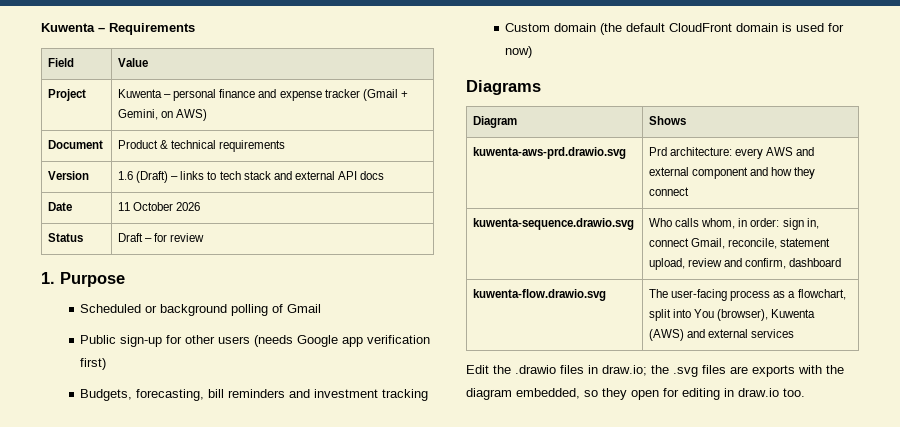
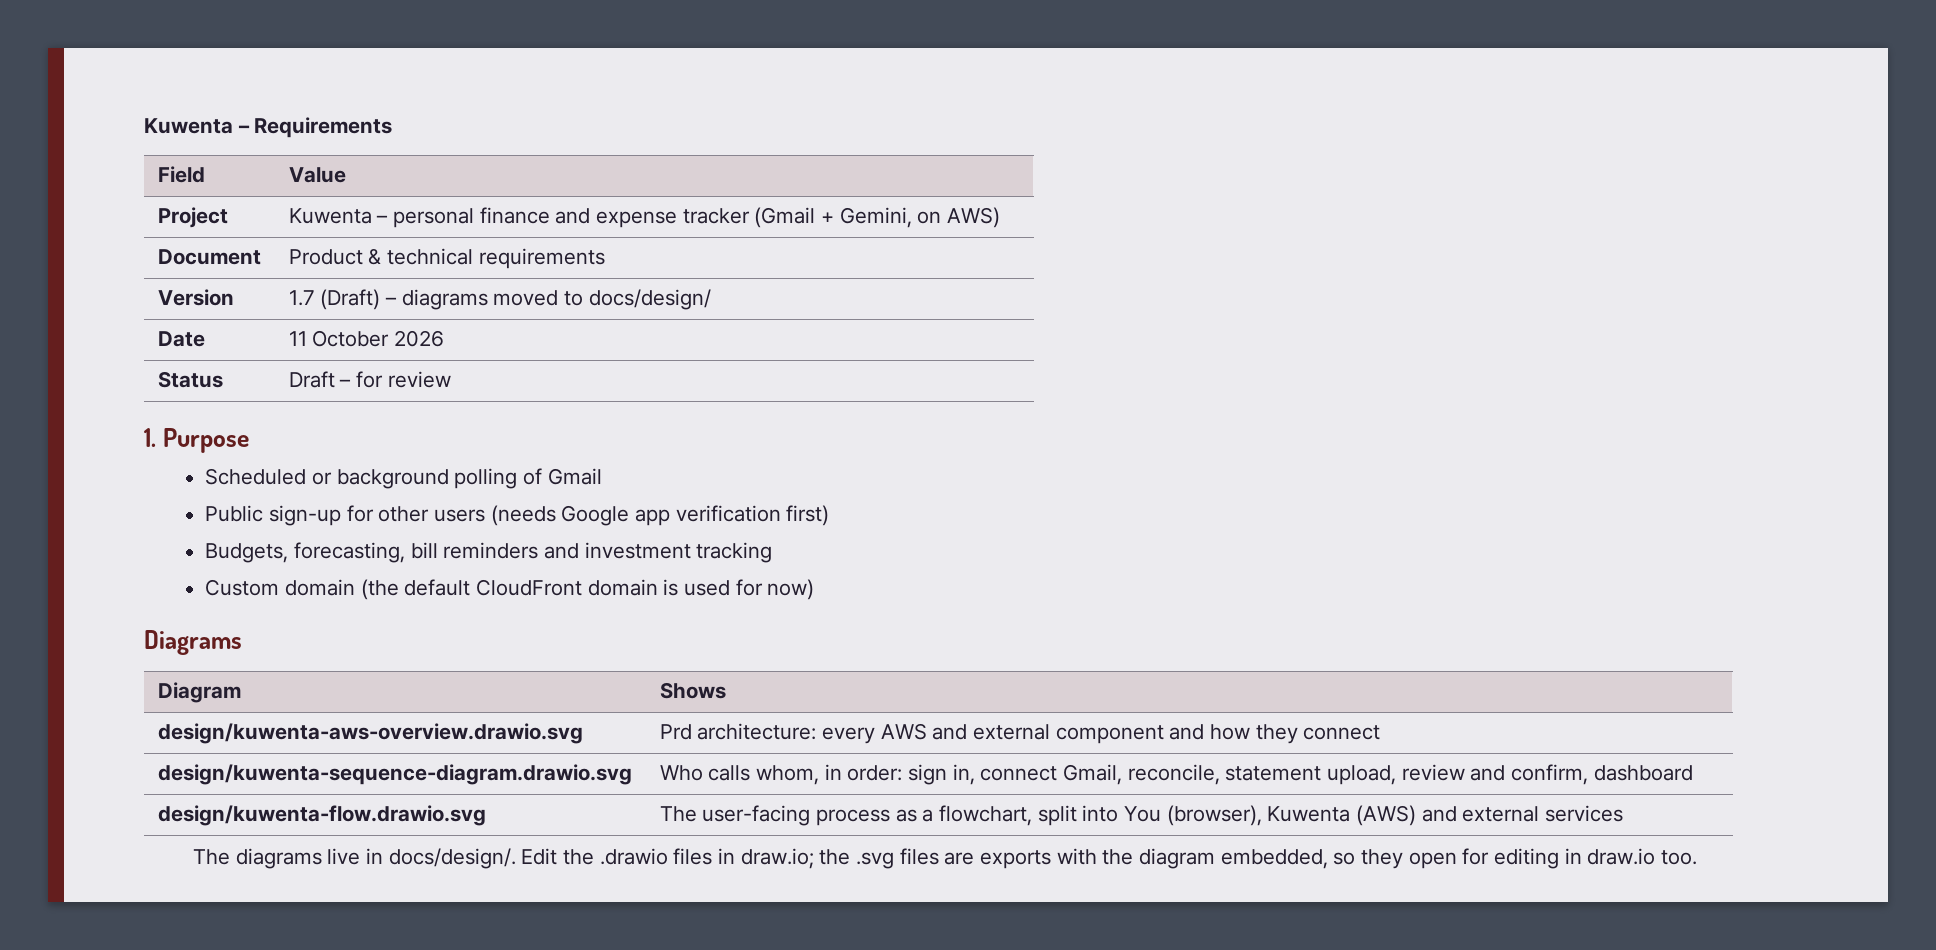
- Version | 1.6 (Draft) – links to tech stack and external API docs
+ Version | 1.7 (Draft) – diagrams moved to docs/design/
- kuwenta-aws-prd.drawio.svg | Prd architecture: every AWS and external component and how they connect
+ design/kuwenta-aws-overview.drawio.svg | Prd architecture: every AWS and external component and how they connect
- kuwenta-sequence.drawio.svg | Who calls whom, in order: sign in, connect Gmail, reconcile, statement upload, review and confirm, dashboard
+ design/kuwenta-sequence-diagram.drawio.svg | Who calls whom, in order: sign in, connect Gmail, reconcile, statement upload, review and confirm, dashboard
- kuwenta-flow.drawio.svg | The user-facing process as a flowchart, split into You (browser), Kuwenta (AWS) and external services
+ design/kuwenta-flow.drawio.svg | The user-facing process as a flowchart, split into You (browser), Kuwenta (AWS) and external services
+ The diagrams live in docs/design/.

